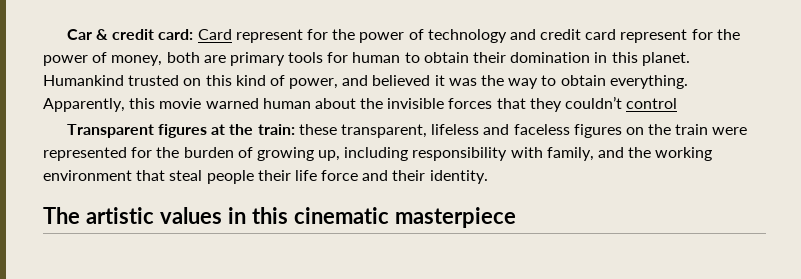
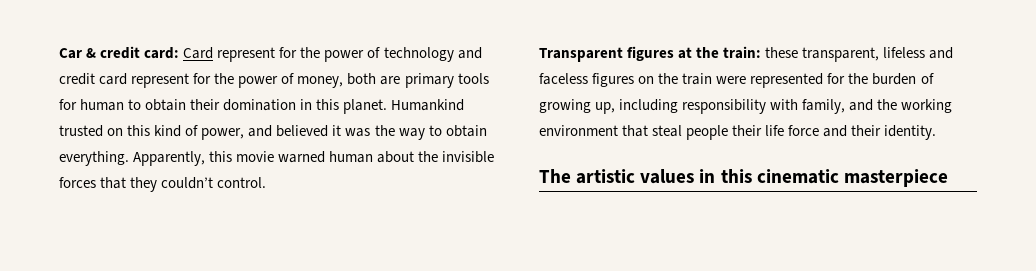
- Apparently, this movie warned human about the invisible forces that they couldn’t control
+ Apparently, this movie warned human about the invisible forces that they couldn’t control.

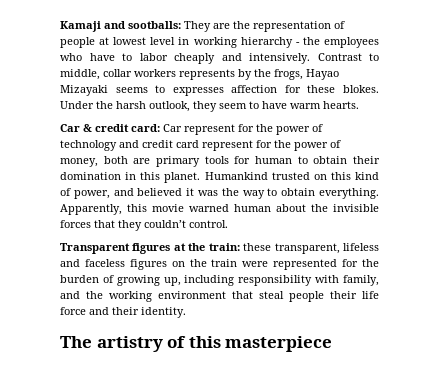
+ Kamaji and sootballs: They are the representation of people at lowest level in working hierarchy - the employees who have to labor cheaply and intensively. Contrast to middle, collar workers represents by the frogs, Hayao Mizayaki seems to expresses affection for these blokes. Under the harsh outlook, they seem to have warm hearts.
- Car & credit card: Card represent for the power of technology and credit card represent for the power of money, both are primary tools for human to obtain their domination in this planet.
+ Car & credit card: Car represent for the power of technology and credit card represent for the power of money, both are primary tools for human to obtain their domination in this planet.
- The artistic values in this cinematic masterpiece
+ The artistry of this masterpiece

